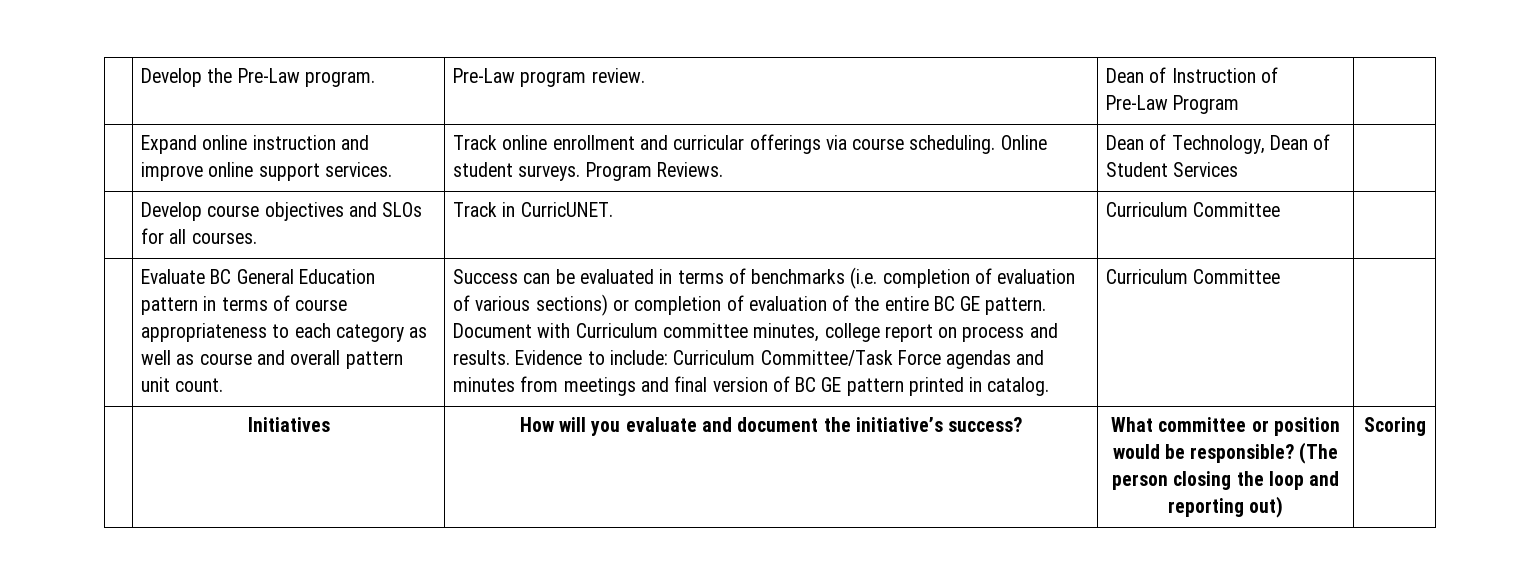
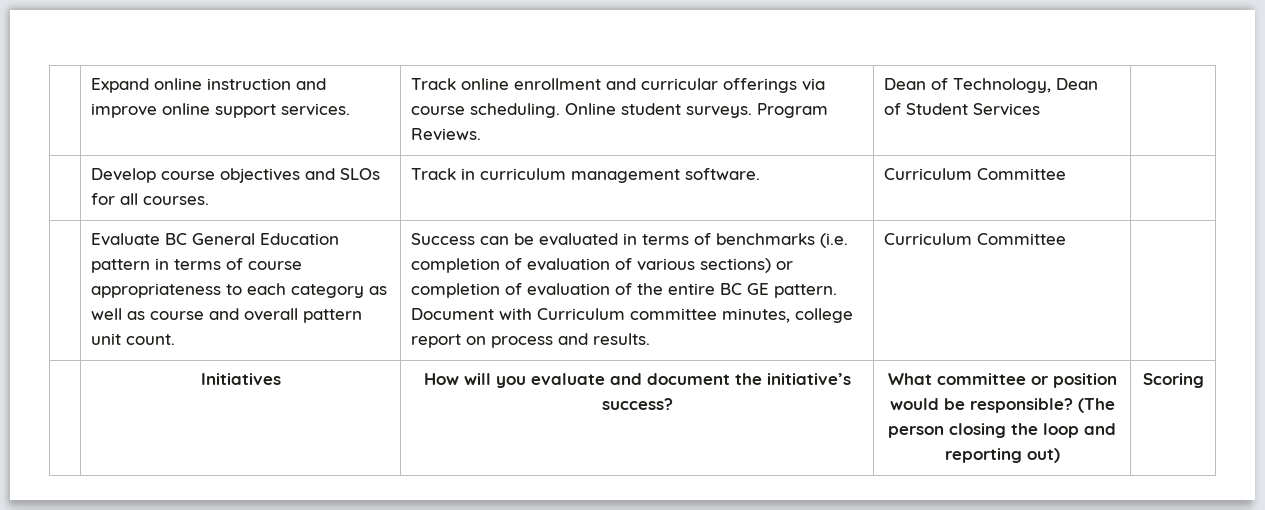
- | Develop the Pre-Law program. | Pre-Law program review. | Dean of Instruction of Pre-Law Program |
- | Develop course objectives and SLOs for all courses. | Track in CurricUNET. | Curriculum Committee |
+ | Develop course objectives and SLOs for all courses. | Track in curriculum management software. | Curriculum Committee |
- Evidence to include: Curriculum Committee/Task Force agendas and minutes from meetings and final version of BC GE pattern printed in catalog.

